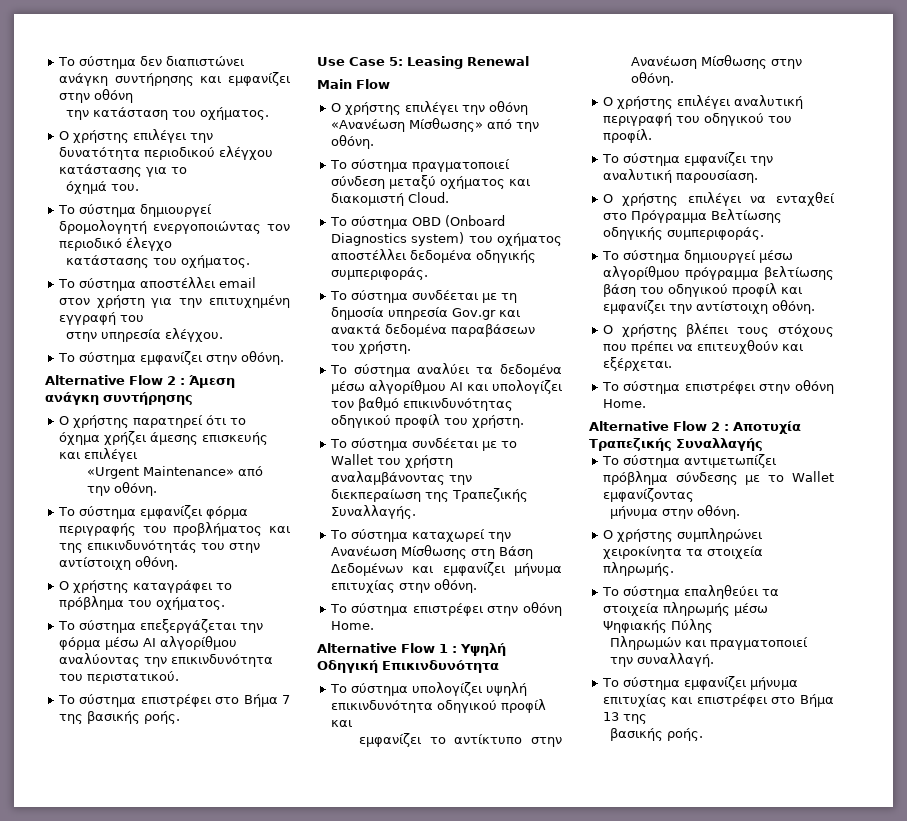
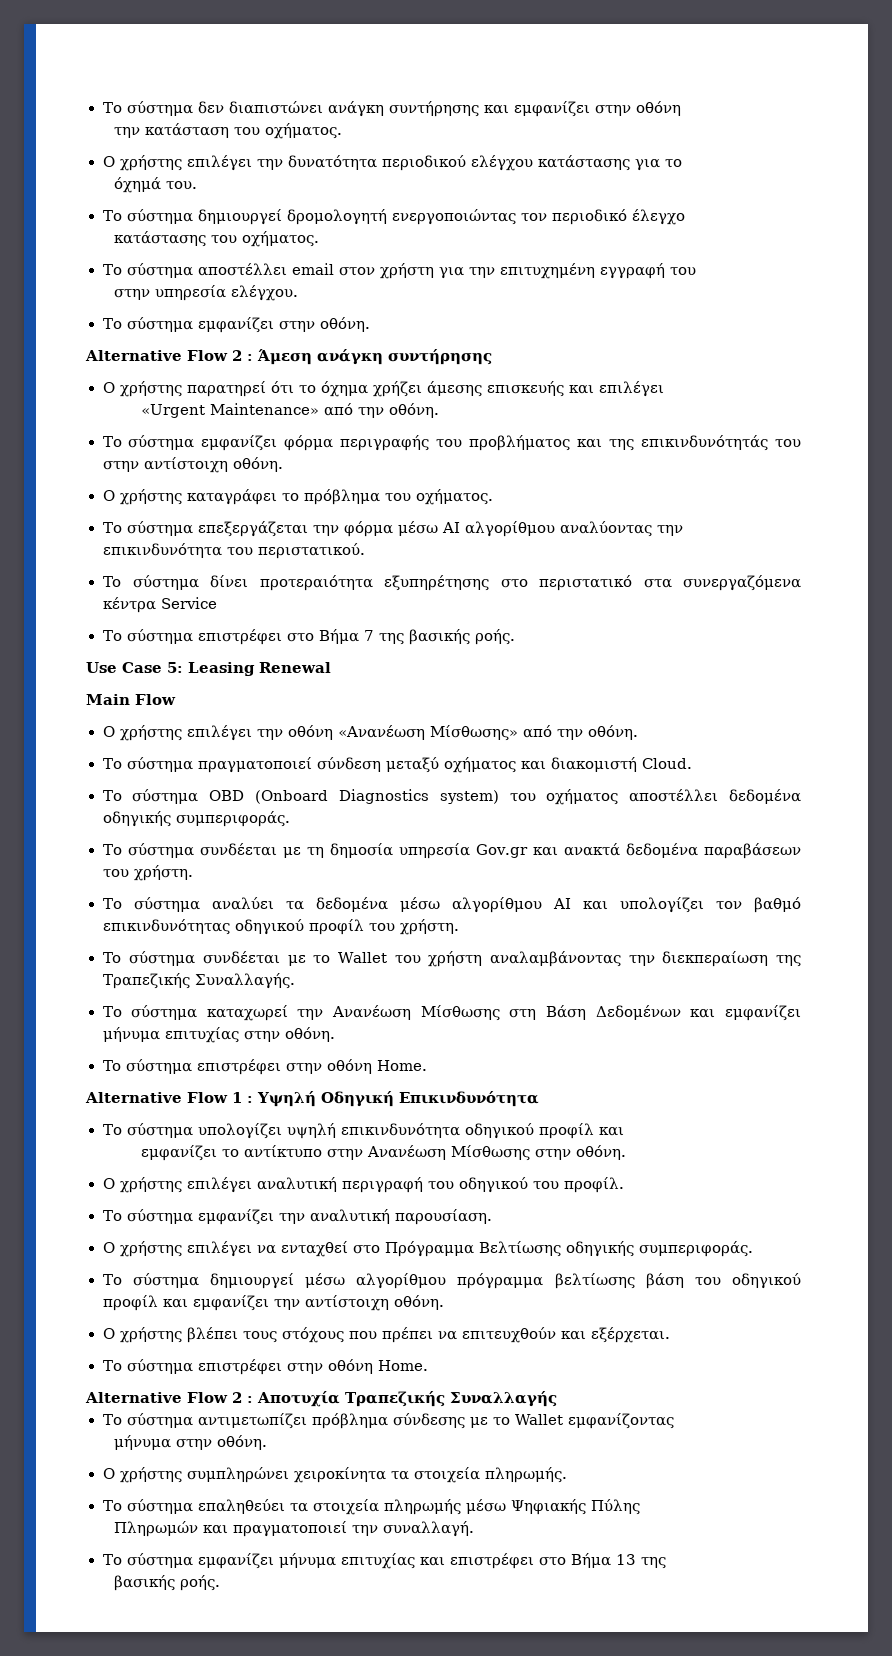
+ To σύστημα δίνει προτεραιότητα εξυπηρέτησης στο περιστατικό στα συνεργαζόμενα κέντρα Service

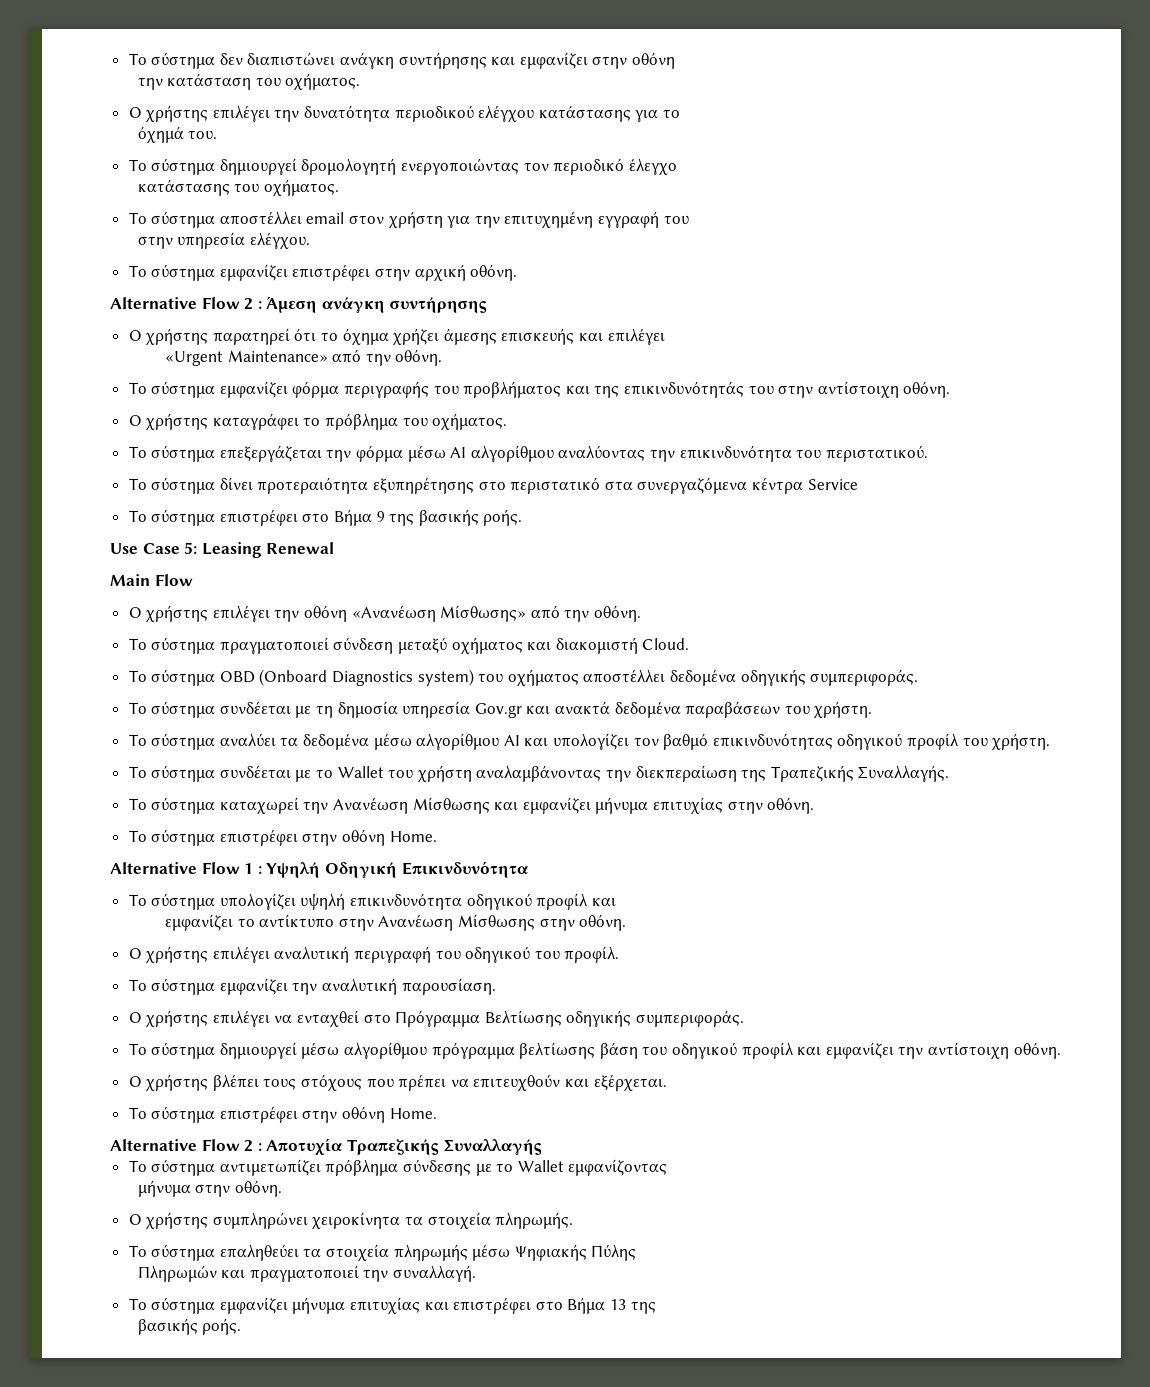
- Το σύστημα εμφανίζει στην οθόνη.
+ Το σύστημα εμφανίζει επιστρέφει στην αρχική οθόνη.
- Το σύστημα επιστρέφει στο Βήμα 7 της βασικής ροής.
+ Το σύστημα επιστρέφει στο Βήμα 9 της βασικής ροής.
- Το σύστημα καταχωρεί την Ανανέωση Μίσθωσης στη Βάση Δεδομένων και εμφανίζει μήνυμα επιτυχίας στην οθόνη.
+ Το σύστημα καταχωρεί την Ανανέωση Μίσθωσης και εμφανίζει μήνυμα επιτυχίας στην οθόνη.

